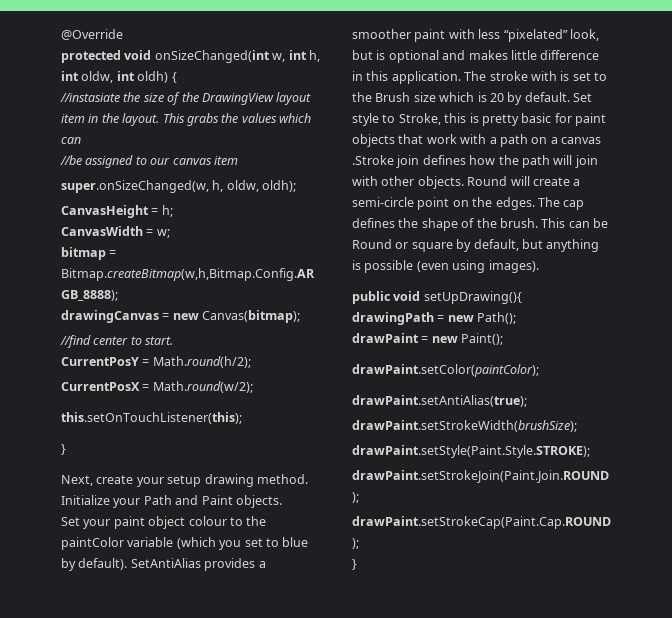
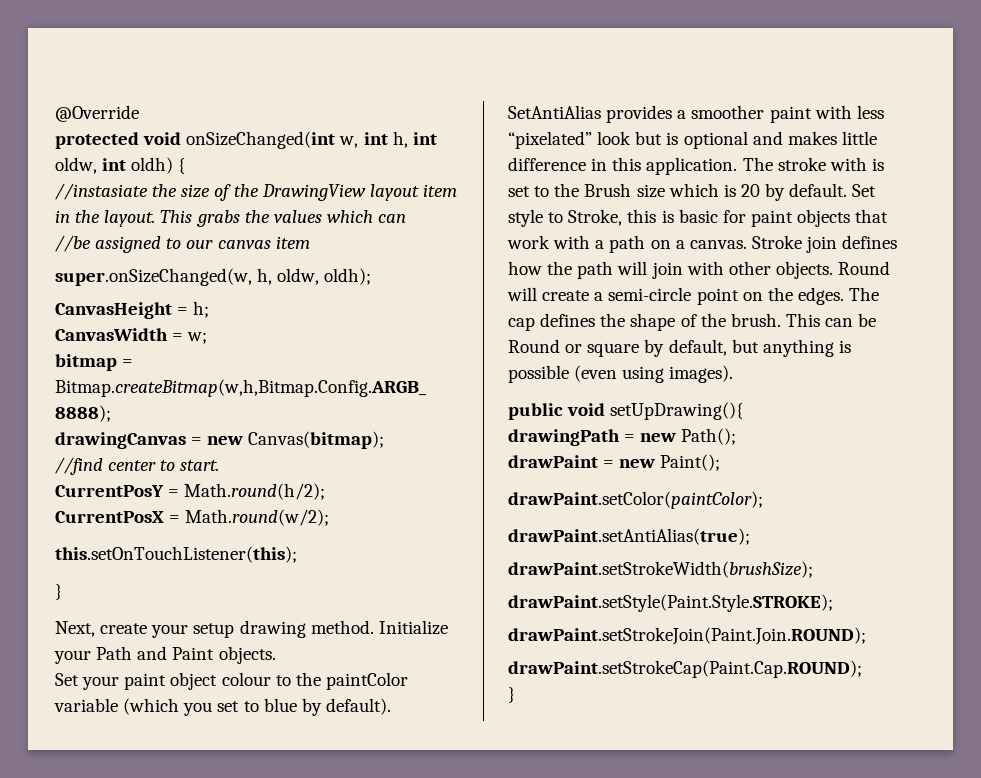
- SetAntiAlias provides a smoother paint with less “pixelated” look, but is optional and makes little difference in this application.
+ SetAntiAlias provides a smoother paint with less “pixelated” look but is optional and makes little difference in this application.
- Set style to Stroke, this is pretty basic for paint objects that work with a path on a canvas .Stroke join defines how the path will join with other objects.
+ Set style to Stroke, this is basic for paint objects that work with a path on a canvas. Stroke join defines how the path will join with other objects.

